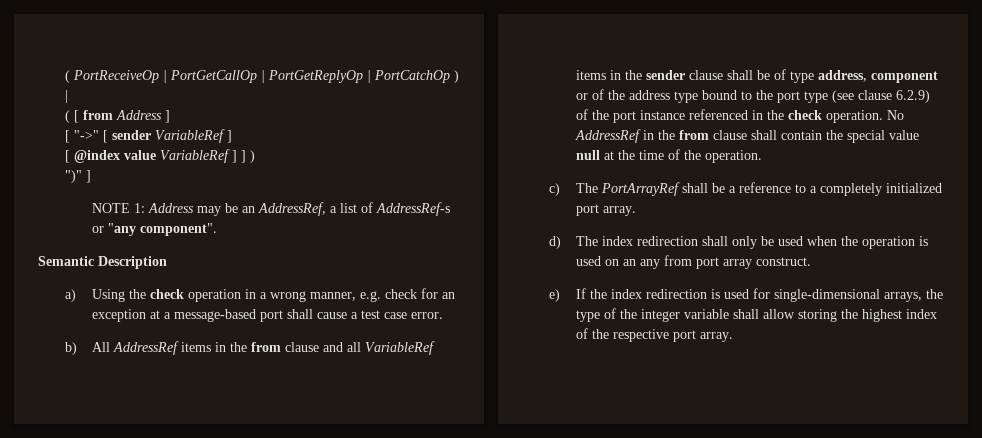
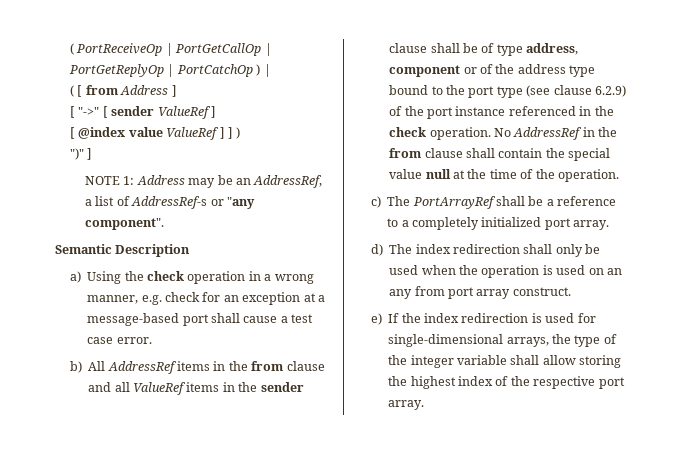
- [ "->" [ sender VariableRef ]
+ [ "->" [ sender ValueRef ]
- [ @index value VariableRef ] ] )
+ [ @index value ValueRef ] ] )
- b) All AddressRef items in the from clause and all VariableRef items in the sender clause shall be of type address, component or of the address type bound to the port type (see clause 6.2.9) of the port instance referenced in the check operation.
+ b) All AddressRef items in the from clause and all ValueRef items in the sender clause shall be of type address, component or of the address type bound to the port type (see clause 6.2.9) of the port instance referenced in the check operation.

